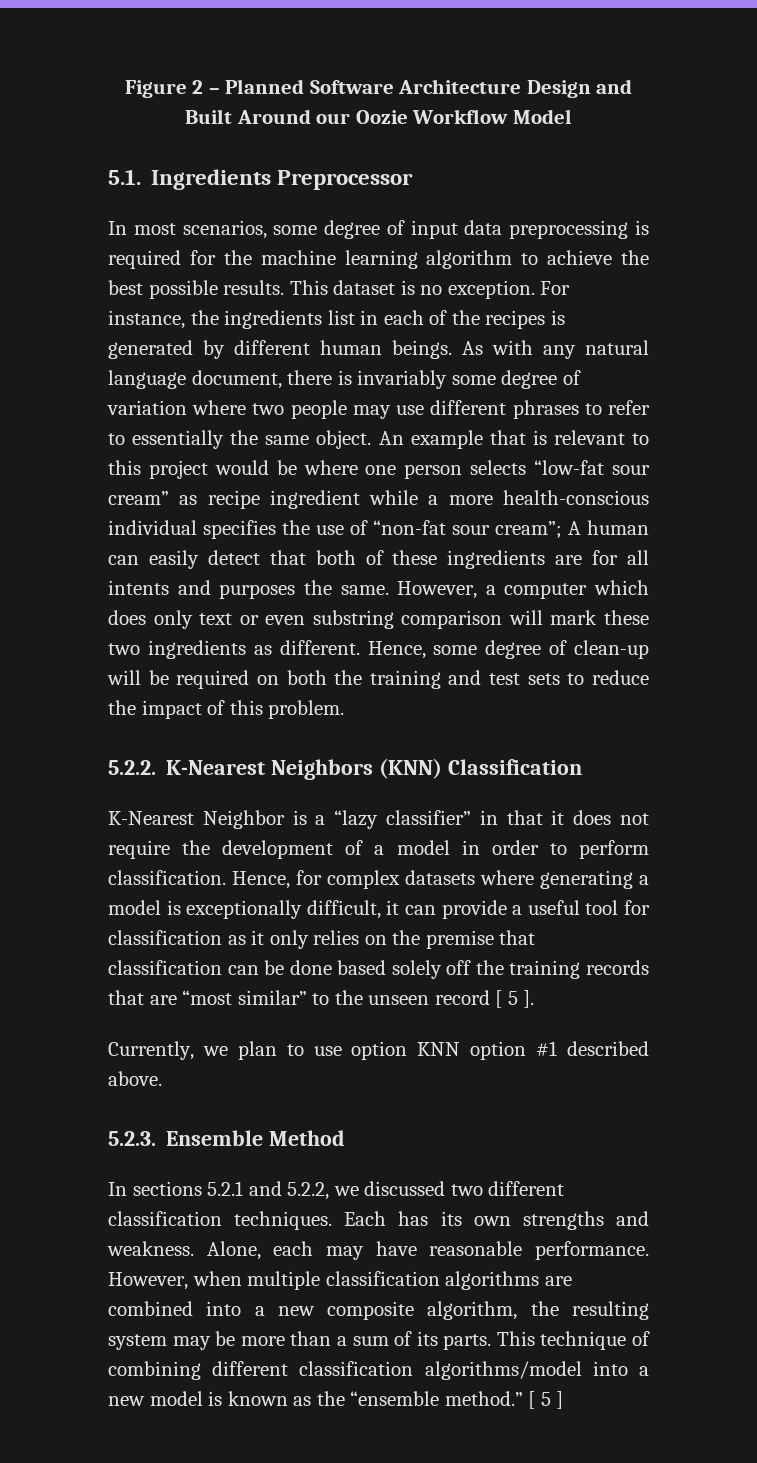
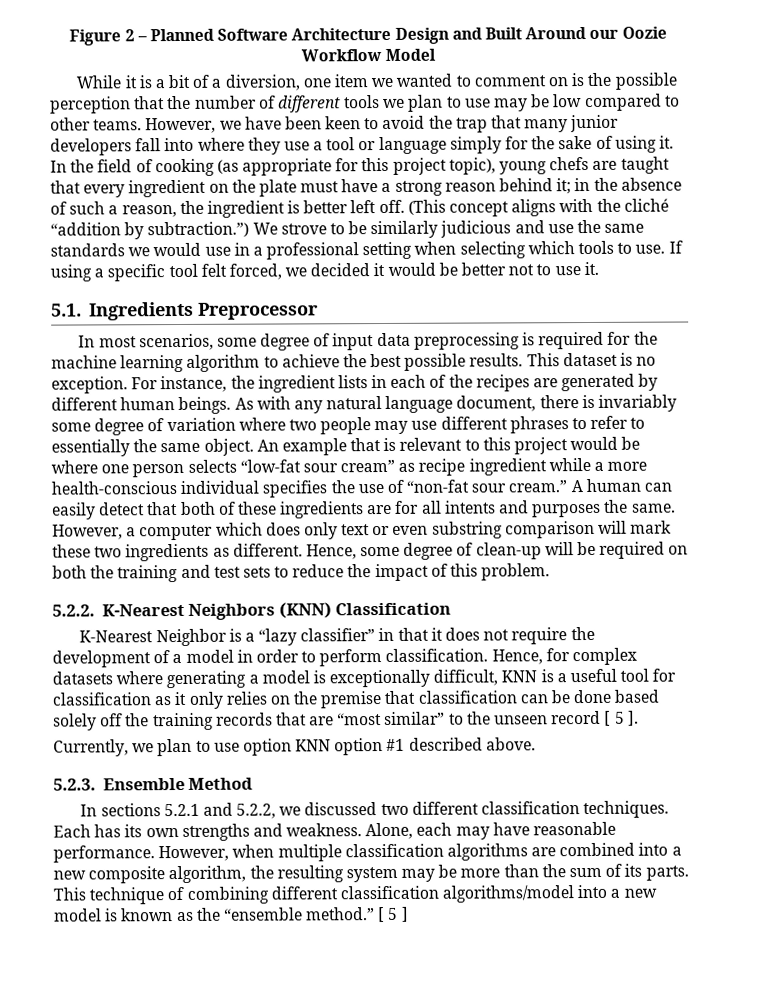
+ While it is a bit of a diversion, one item we wanted to comment on is the possible perception that the number of different tools we plan to use may be low compared to other teams. However, we have been keen to avoid the trap that many junior developers fall into where they use a tool or language simply for the sake of using it. In the field of cooking (as appropriate for this project topic), young chefs are taught that every ingredient on the plate must have a strong reason behind it; in the absence of such a reason, the ingredient is better left off. (This concept aligns with the cliché “addition by subtraction.”) We strove to be similarly judicious and use the same standards we would use in a professional setting when selecting which tools to use. If using a specific tool felt forced, we decided it would be better not to use it.
- For instance, the ingredients list in each of the recipes is generated by different human beings.
+ For instance, the ingredient lists in each of the recipes are generated by different human beings.
- An example that is relevant to this project would be where one person selects “low-fat sour cream” as recipe ingredient while a more health-conscious individual specifies the use of “non-fat sour cream”; A human can easily detect that both of these ingredients are for all intents and purposes the same.
+ An example that is relevant to this project would be where one person selects “low-fat sour cream” as recipe ingredient while a more health-conscious individual specifies the use of “non-fat sour cream.” A human can easily detect that both of these ingredients are for all intents and purposes the same.
- Hence, for complex datasets where generating a model is exceptionally difficult, it can provide a useful tool for classification as it only relies on the premise that classification can be done based solely off the training records that are “most similar” to the unseen record [ 5 ].
+ Hence, for complex datasets where generating a model is exceptionally difficult, KNN is a useful tool for classification as it only relies on the premise that classification can be done based solely off the training records that are “most similar” to the unseen record [ 5 ].
- However, when multiple classification algorithms are combined into a new composite algorithm, the resulting system may be more than a sum of its parts.
+ However, when multiple classification algorithms are combined into a new composite algorithm, the resulting system may be more than the sum of its parts.

